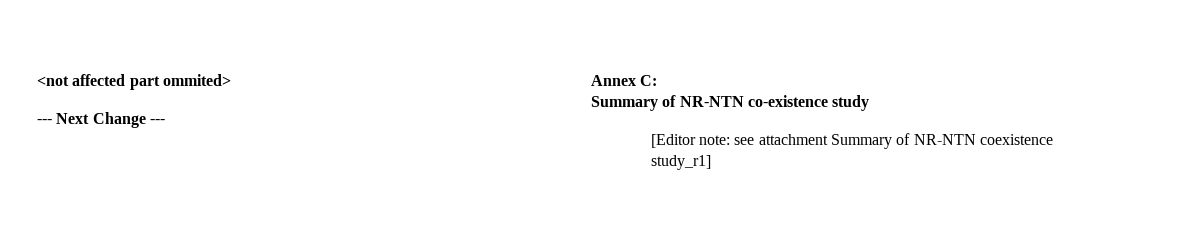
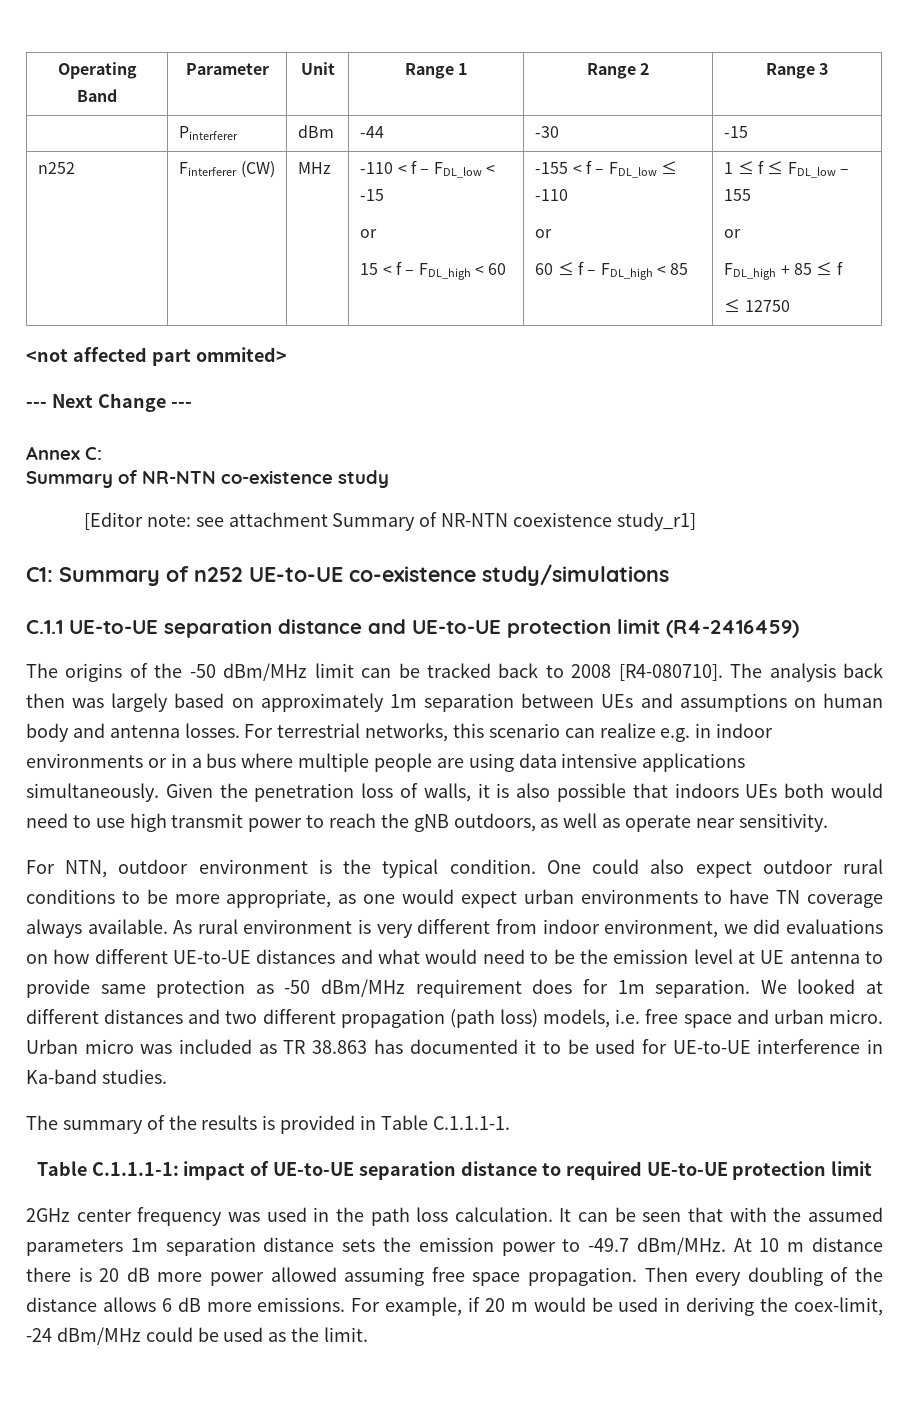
+ Operating Band | Parameter | Unit | Range 1 | Range 2 | Range 3
+ | Pinterferer | dBm | -44 | -30 | -15
+ n252 | Finterferer (CW) | MHz | -110 < f – FDL_low < -15
+ or
+ 15 < f – FDL_high < 60 | -155 < f – FDL_low ≤ -110
+ or
+ 60 ≤ f – FDL_high < 85 | 1 ≤ f ≤ FDL_low – 155
+ or
+ FDL_high + 85 ≤ f
+ ≤ 12750
+ C1: Summary of n252 UE-to-UE co-existence study/simulations
+ C.1.1 UE-to-UE separation distance and UE-to-UE protection limit (R4-2416459)
+ The origins of the -50 dBm/MHz limit can be tracked back to 2008 [R4-080710]. The analysis back then was largely based on approximately 1m separation between UEs and assumptions on human body and antenna losses. For terrestrial networks, this scenario can realize e.g. in indoor environments or in a bus where multiple people are using data intensive applications simultaneously. Given the penetration loss of walls, it is also possible that indoors UEs both would need to use high transmit power to reach the gNB outdoors, as well as operate near sensitivity.
+ For NTN, outdoor environment is the typical condition. One could also expect outdoor rural conditions to be more appropriate, as one would expect urban environments to have TN coverage always available. As rural environment is very different from indoor environment, we did evaluations on how different UE-to-UE distances and what would need to be the emission level at UE antenna to provide same protection as -50 dBm/MHz requirement does for 1m separation. We looked at different distances and two different propagation (path loss) models, i.e. free space and urban micro. Urban micro was included as TR 38.863 has documented it to be used for UE-to-UE interference in Ka-band studies.
+ The summary of the results is provided in Table C.1.1.1-1.
+ Table C.1.1.1-1: impact of UE-to-UE separation distance to required UE-to-UE protection limit
+ 2GHz center frequency was used in the path loss calculation. It can be seen that with the assumed parameters 1m separation distance sets the emission power to -49.7 dBm/MHz. At 10 m distance there is 20 dB more power allowed assuming free space propagation. Then every doubling of the distance allows 6 dB more emissions. For example, if 20 m would be used in deriving the coex-limit, -24 dBm/MHz could be used as the limit.

